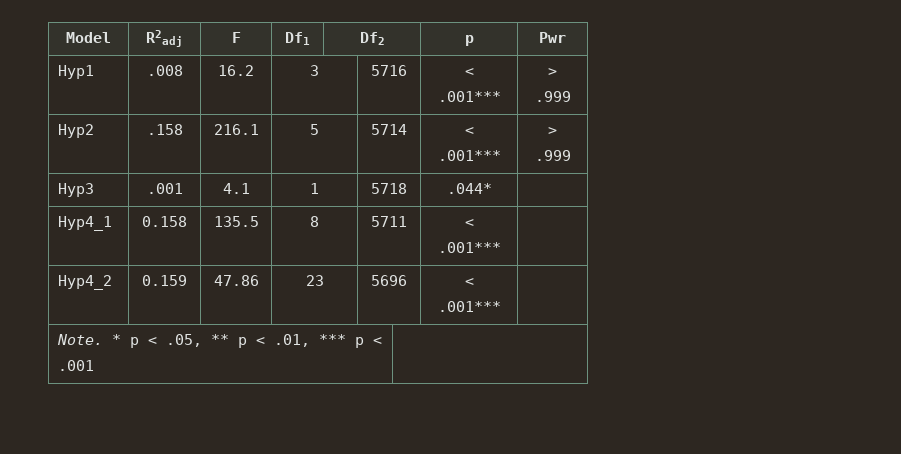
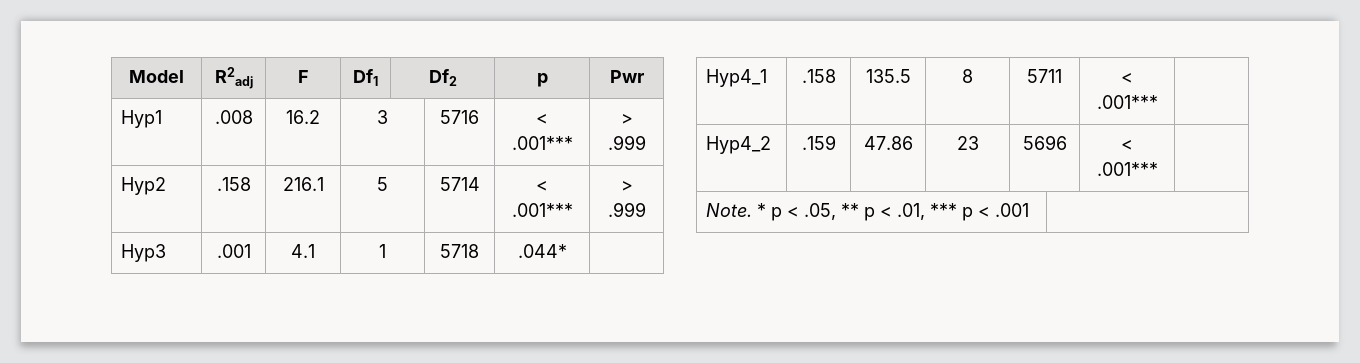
- Hyp4_1 | 0.158 | 135.5 | 8 | 5711 | < .001*** |
+ Hyp4_1 | .158 | 135.5 | 8 | 5711 | < .001*** |
- Hyp4_2 | 0.159 | 47.86 | 23 | 5696 | < .001*** |
+ Hyp4_2 | .159 | 47.86 | 23 | 5696 | < .001*** |

